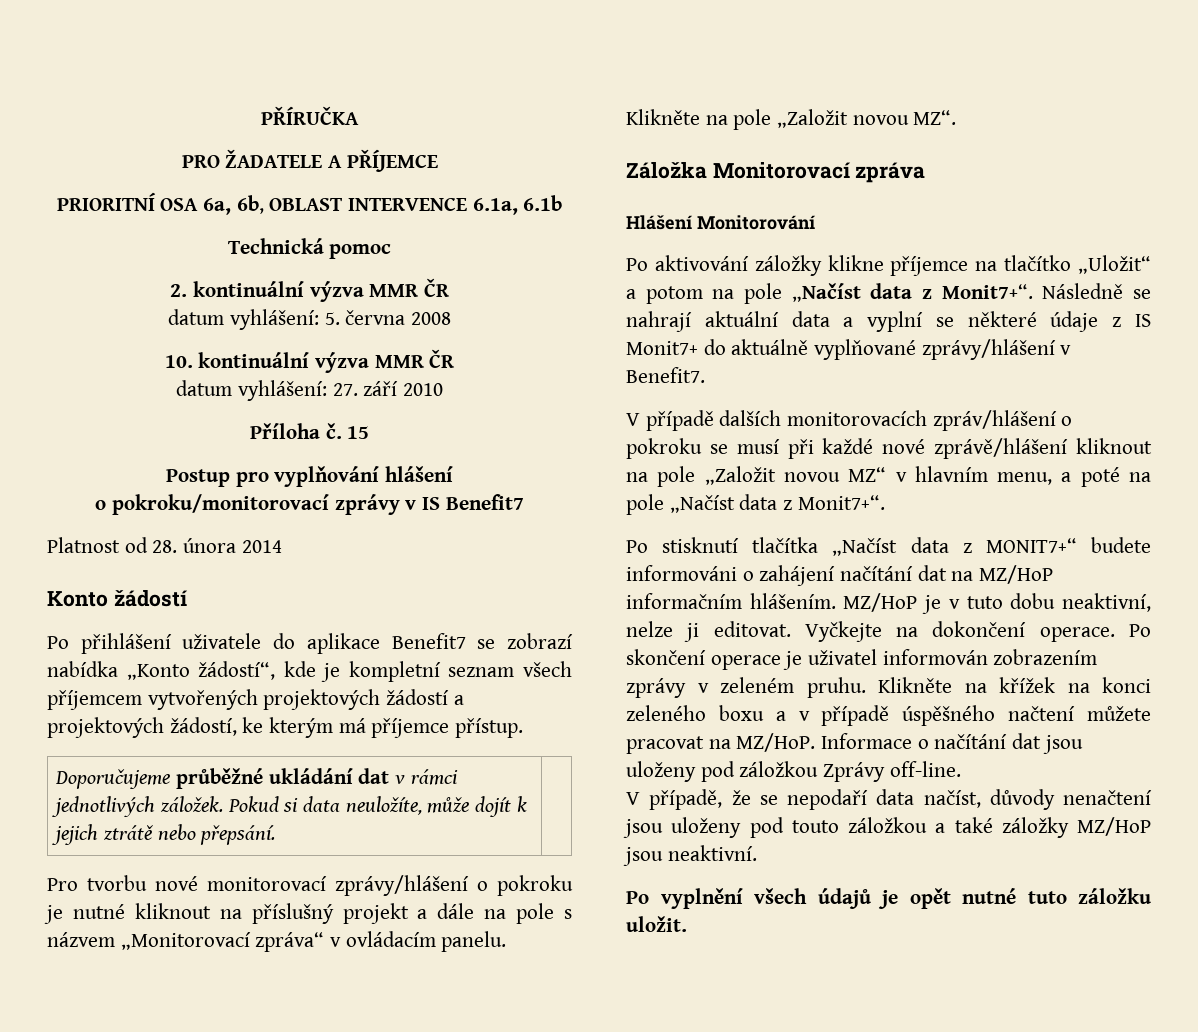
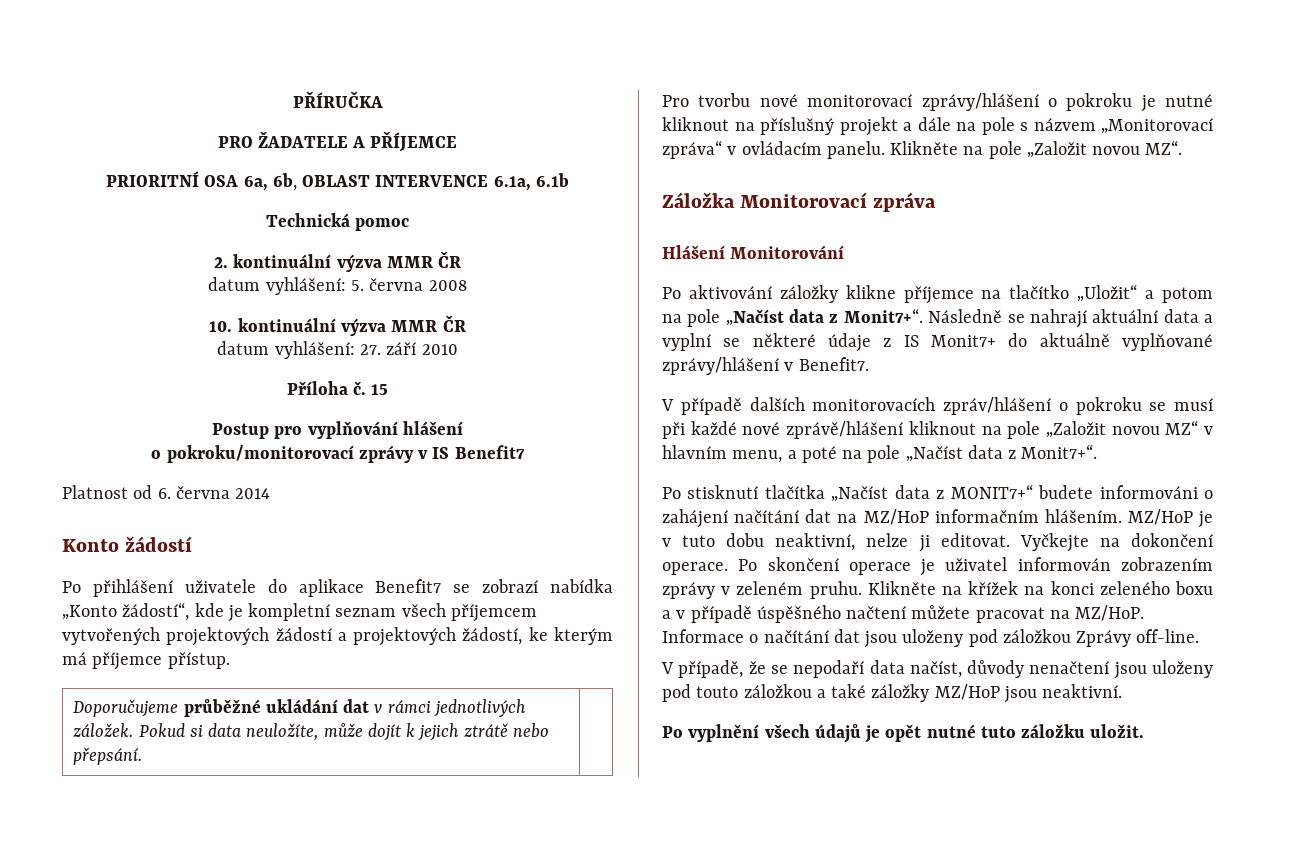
- Platnost od 28. února 2014
+ Platnost od 6. června 2014

